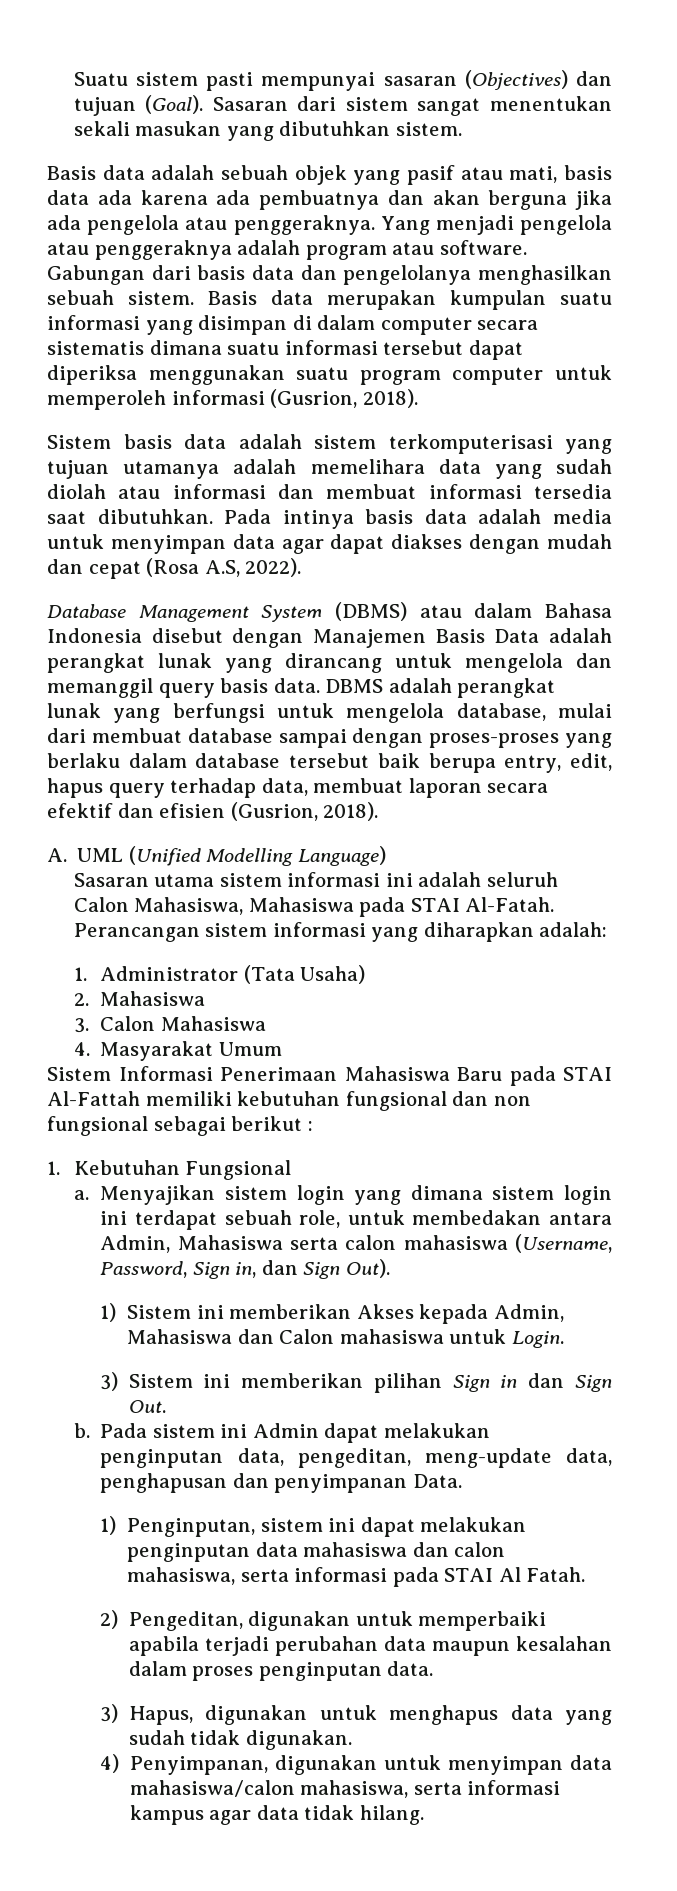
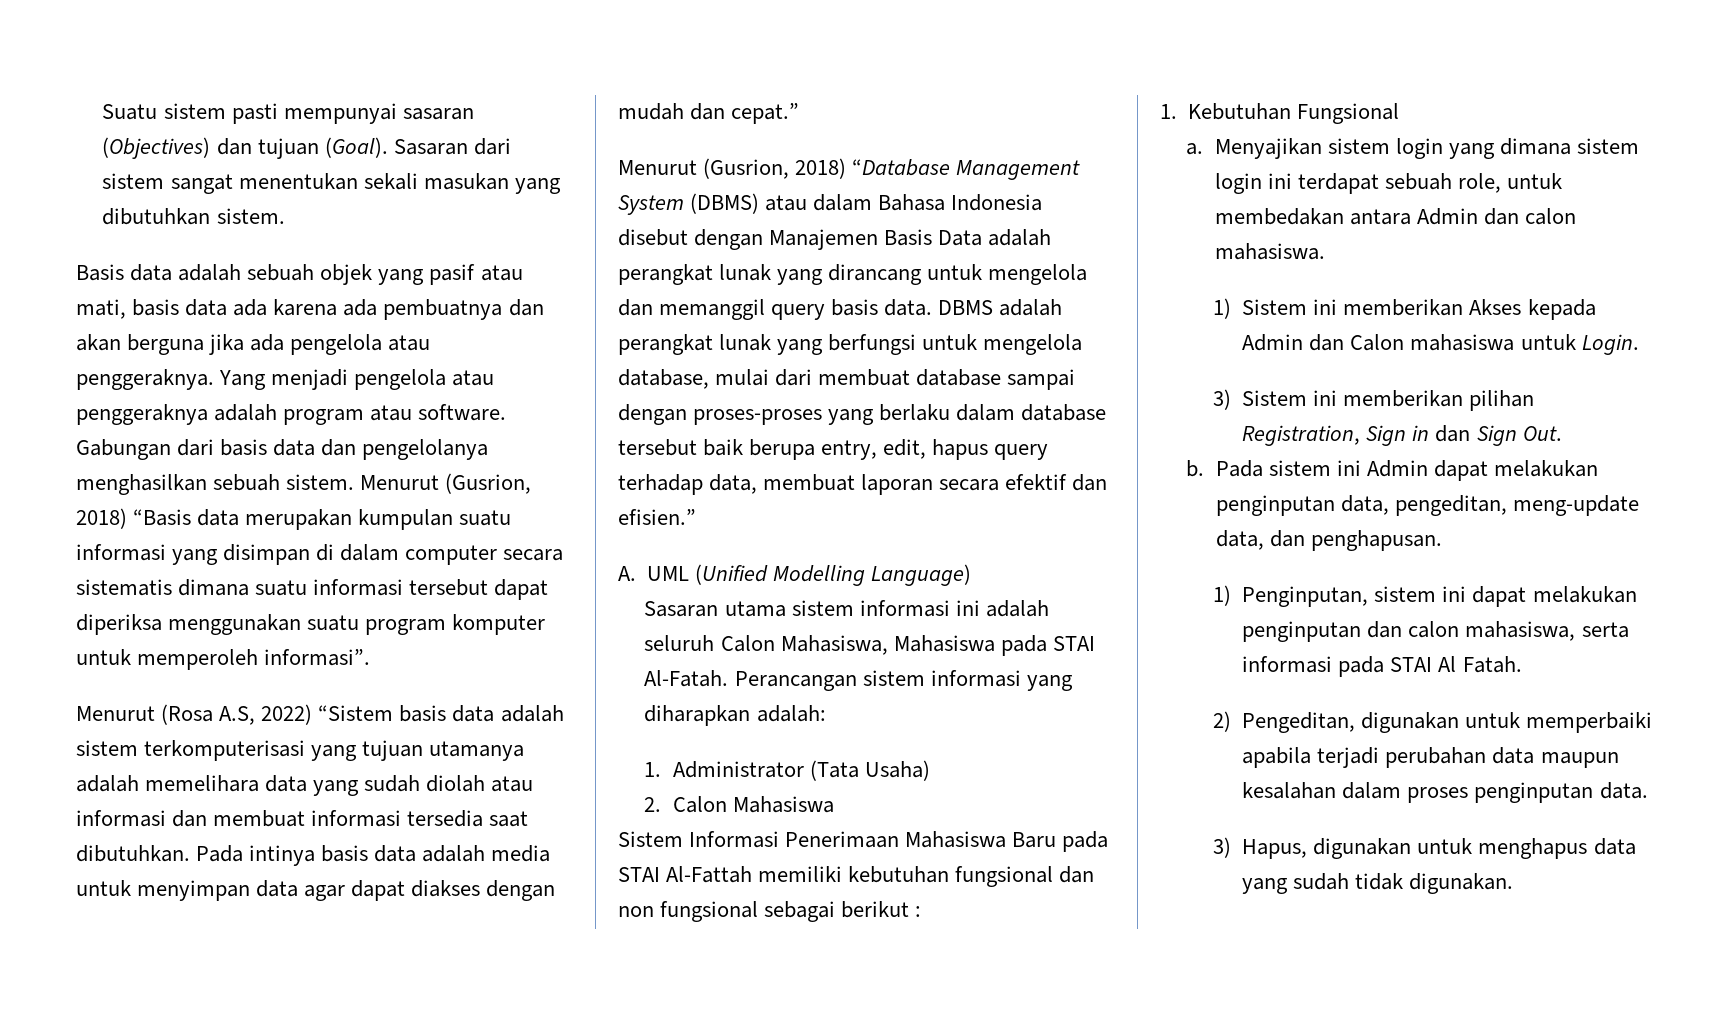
- Basis data merupakan kumpulan suatu informasi yang disimpan di dalam computer secara sistematis dimana suatu informasi tersebut dapat diperiksa menggunakan suatu program computer untuk memperoleh informasi (Gusrion, 2018).
- Sistem basis data adalah sistem terkomputerisasi yang tujuan utamanya adalah memelihara data yang sudah diolah atau informasi dan membuat informasi tersedia saat dibutuhkan.
+ Menurut (Gusrion, 2018) “Basis data merupakan kumpulan suatu informasi yang disimpan di dalam computer secara sistematis dimana suatu informasi tersebut dapat diperiksa menggunakan suatu program komputer untuk memperoleh informasi”.
+ Menurut (Rosa A.S, 2022) “Sistem basis data adalah sistem terkomputerisasi yang tujuan utamanya adalah memelihara data yang sudah diolah atau informasi dan membuat informasi tersedia saat dibutuhkan.
- Pada intinya basis data adalah media untuk menyimpan data agar dapat diakses dengan mudah dan cepat (Rosa A.S, 2022).
- Database Management System (DBMS) atau dalam Bahasa Indonesia disebut dengan Manajemen Basis Data adalah perangkat lunak yang dirancang untuk mengelola dan memanggil query basis data.
+ Pada intinya basis data adalah media untuk menyimpan data agar dapat diakses dengan mudah dan cepat.”
+ Menurut (Gusrion, 2018) “Database Management System (DBMS) atau dalam Bahasa Indonesia disebut dengan Manajemen Basis Data adalah perangkat lunak yang dirancang untuk mengelola dan memanggil query basis data.
- DBMS adalah perangkat lunak yang berfungsi untuk mengelola database, mulai dari membuat database sampai dengan proses-proses yang berlaku dalam database tersebut baik berupa entry, edit, hapus query terhadap data, membuat laporan secara efektif dan efisien (Gusrion, 2018).
+ DBMS adalah perangkat lunak yang berfungsi untuk mengelola database, mulai dari membuat database sampai dengan proses-proses yang berlaku dalam database tersebut baik berupa entry, edit, hapus query terhadap data, membuat laporan secara efektif dan efisien.”
- 2. Mahasiswa
- 3. Calon Mahasiswa
+ 2. Calon Mahasiswa
- 4. Masyarakat Umum
- Menyajikan sistem login yang dimana sistem login ini terdapat sebuah role, untuk membedakan antara Admin, Mahasiswa serta calon mahasiswa (Username, Password, Sign in, dan Sign Out).
+ Menyajikan sistem login yang dimana sistem login ini terdapat sebuah role, untuk membedakan antara Admin dan calon mahasiswa.
- 1) Sistem ini memberikan Akses kepada Admin, Mahasiswa dan Calon mahasiswa untuk Login.
+ 1) Sistem ini memberikan Akses kepada Admin dan Calon mahasiswa untuk Login.
- 3) Sistem ini memberikan pilihan Sign in dan Sign Out.
+ 3) Sistem ini memberikan pilihan Registration, Sign in dan Sign Out.
- Pada sistem ini Admin dapat melakukan penginputan data, pengeditan, meng-update data, penghapusan dan penyimpanan Data.
+ Pada sistem ini Admin dapat melakukan penginputan data, pengeditan, meng-update data, dan penghapusan.
- 1) Penginputan, sistem ini dapat melakukan penginputan data mahasiswa dan calon mahasiswa, serta informasi pada STAI Al Fatah.
+ 1) Penginputan, sistem ini dapat melakukan penginputan dan calon mahasiswa, serta informasi pada STAI Al Fatah.
- 4) Penyimpanan, digunakan untuk menyimpan data mahasiswa/calon mahasiswa, serta informasi kampus agar data tidak hilang.

